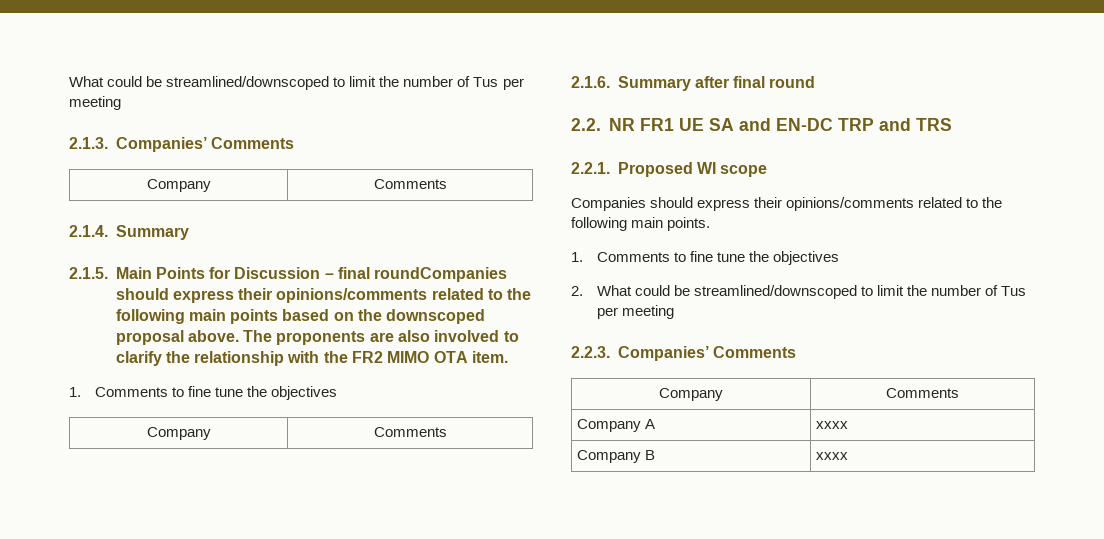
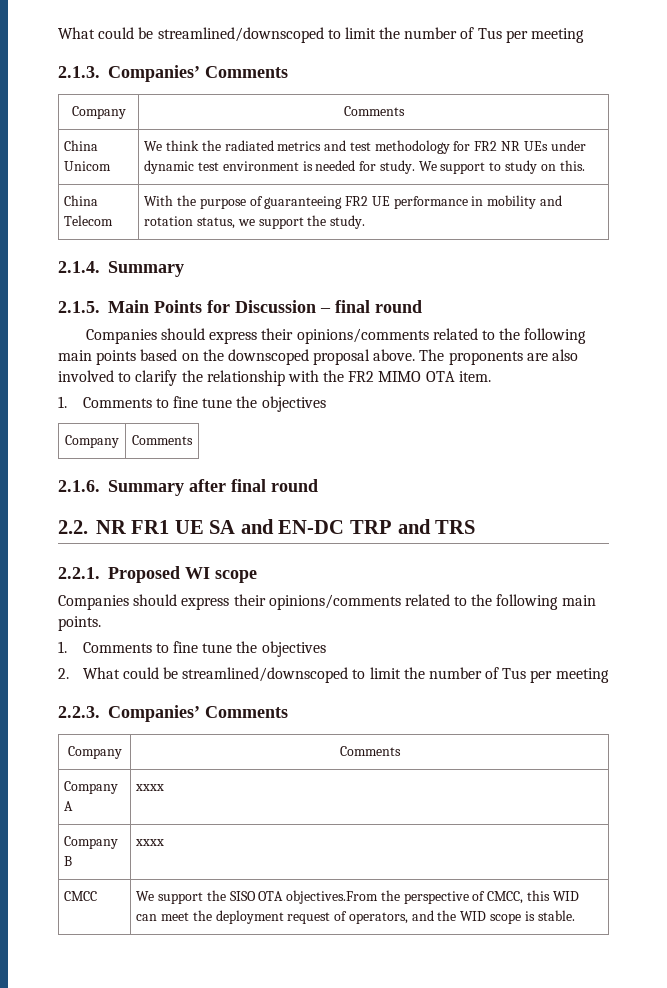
+ China Unicom | We think the radiated metrics and test methodology for FR2 NR UEs under dynamic test environment is needed for study. We support to study on this.
+ China Telecom | With the purpose of guaranteeing FR2 UE performance in mobility and rotation status, we support the study.
- 2.1.5. Main Points for Discussion – final roundCompanies should express their opinions/comments related to the following main points based on the downscoped proposal above.
+ 2.1.5. Main Points for Discussion – final round
+ Companies should express their opinions/comments related to the following main points based on the downscoped proposal above.
+ CMCC | We support the SISO OTA objectives.From the perspective of CMCC, this WID can meet the deployment request of operators, and the WID scope is stable.

